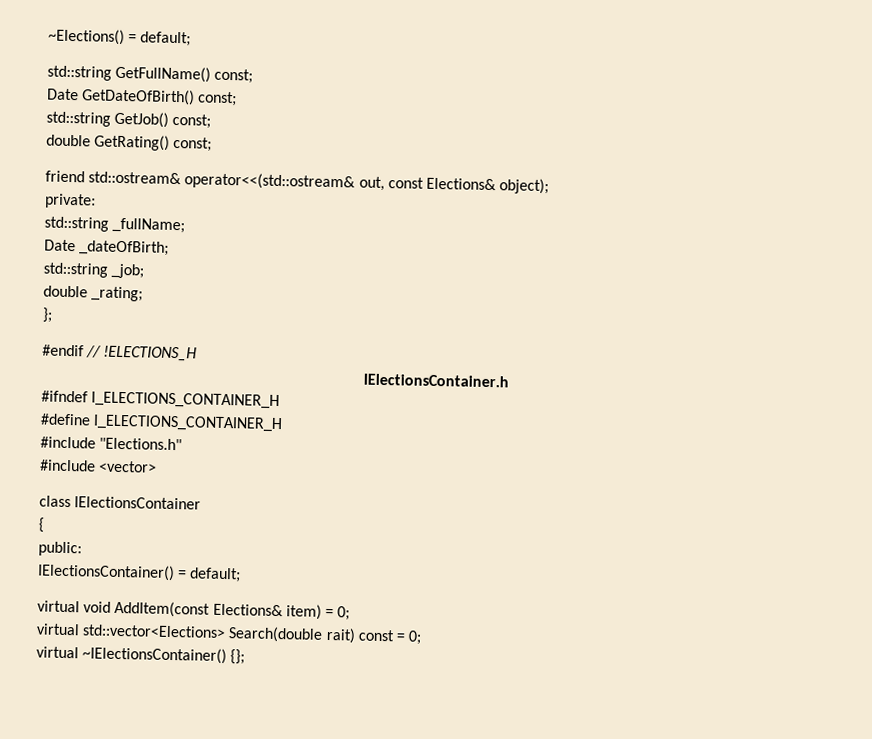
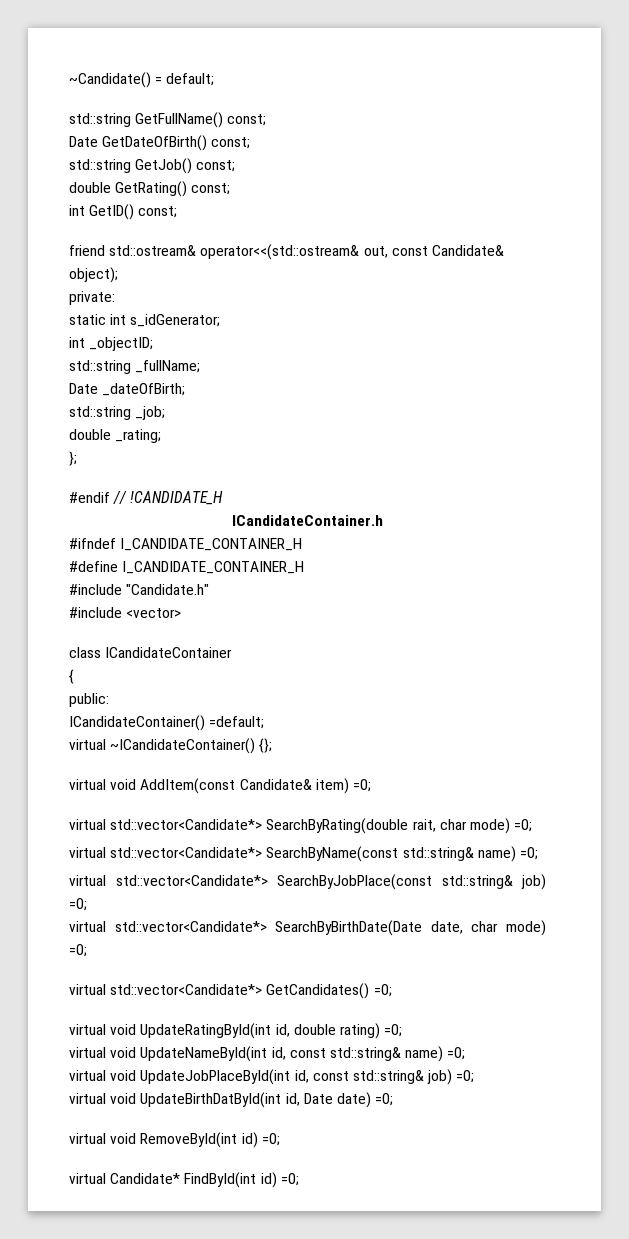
- ~Elections() = default;
+ ~Candidate() = default;
+ int GetID() const;
- friend std::ostream& operator<<(std::ostream& out, const Elections& object);
+ friend std::ostream& operator<<(std::ostream& out, const Candidate& object);
+ static int s_idGenerator;
+ int _objectID;
- #endif // !ELECTIONS_H
- IElectionsContainer.h
+ #endif // !CANDIDATE_H
+ ICandidateContainer.h
- #ifndef I_ELECTIONS_CONTAINER_H
+ #ifndef I_CANDIDATE_CONTAINER_H
- #define I_ELECTIONS_CONTAINER_H
- #include "Elections.h"
+ #define I_CANDIDATE_CONTAINER_H
+ #include "Candidate.h"
- class IElectionsContainer
+ class ICandidateContainer
- IElectionsContainer() = default;
- virtual void AddItem(const Elections& item) = 0;
- virtual std::vector<Elections> Search(double rait) const = 0;
- virtual ~IElectionsContainer() {};
+ ICandidateContainer() =default;
+ virtual ~ICandidateContainer() {};
+ virtual void AddItem(const Candidate& item) =0;
+ virtual std::vector<Candidate*> SearchByRating(double rait, char mode) =0;
+ virtual std::vector<Candidate*> SearchByName(const std::string& name) =0;
+ virtual std::vector<Candidate*> SearchByJobPlace(const std::string& job) =0;
+ virtual std::vector<Candidate*> SearchByBirthDate(Date date, char mode) =0;
+ virtual std::vector<Candidate*> GetCandidates() =0;
+ virtual void UpdateRatingById(int id, double rating) =0;
+ virtual void UpdateNameById(int id, const std::string& name) =0;
+ virtual void UpdateJobPlaceById(int id, const std::string& job) =0;
+ virtual void UpdateBirthDatById(int id, Date date) =0;
+ virtual void RemoveById(int id) =0;
+ virtual Candidate* FindById(int id) =0;

